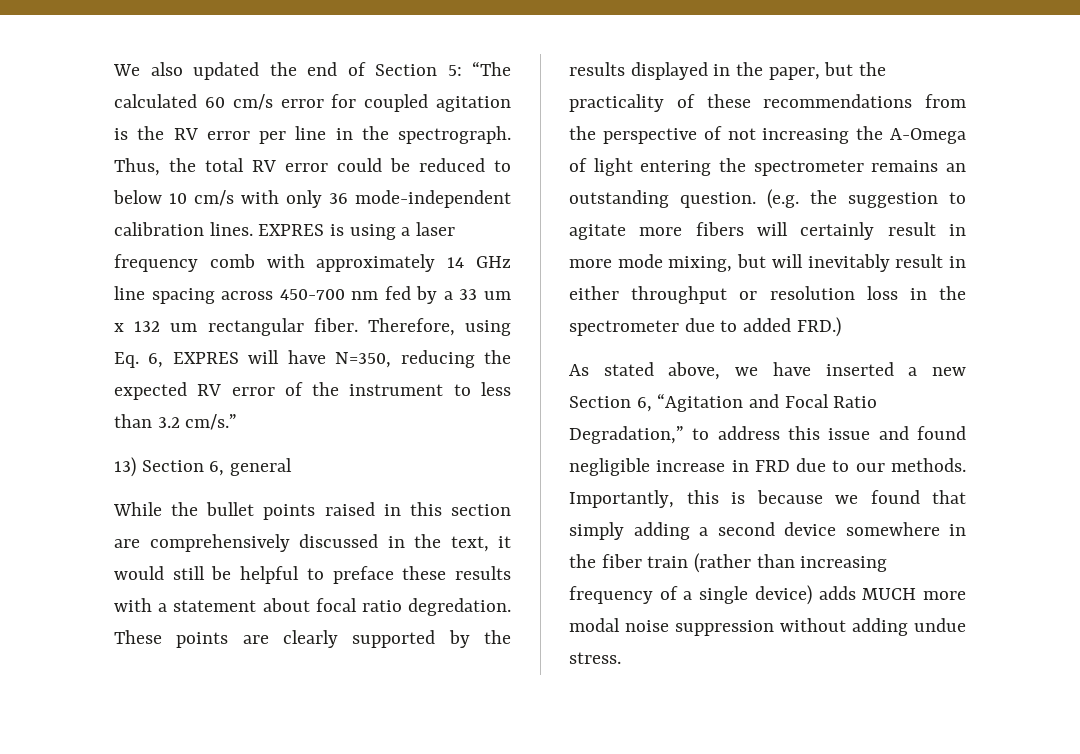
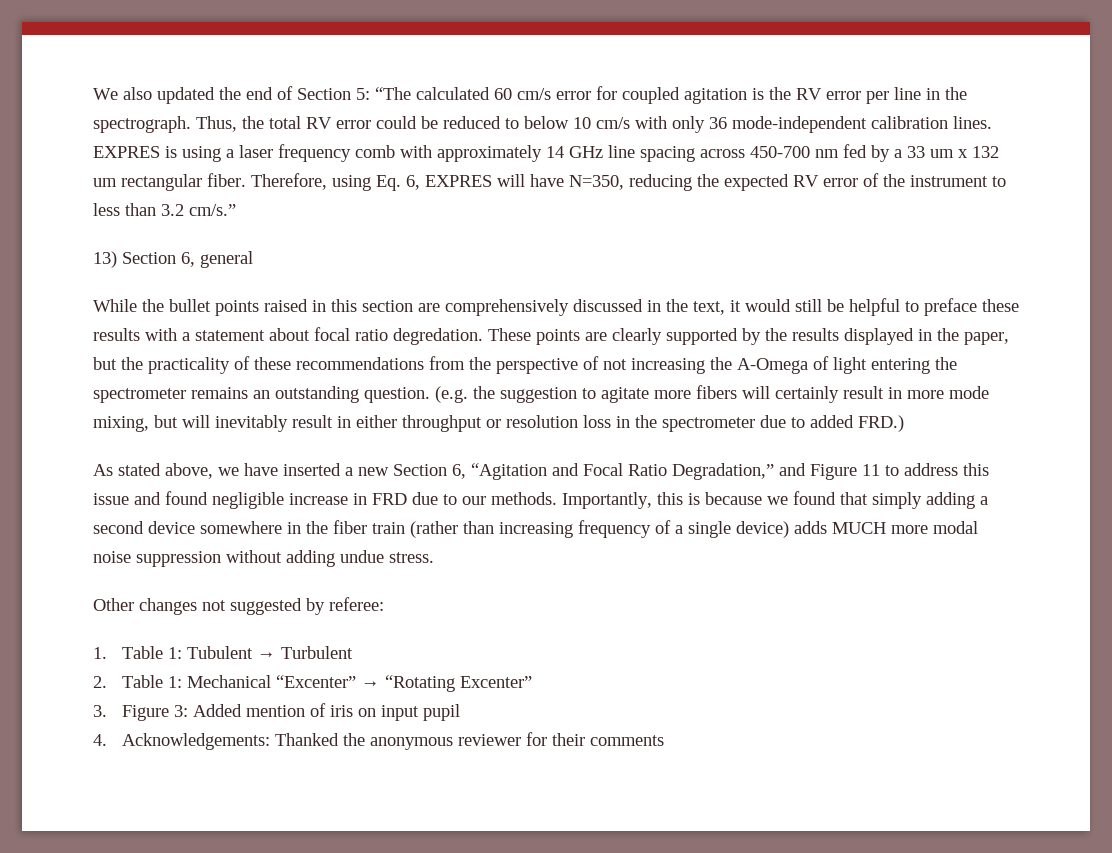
- As stated above, we have inserted a new Section 6, “Agitation and Focal Ratio Degradation,” to address this issue and found negligible increase in FRD due to our methods.
+ As stated above, we have inserted a new Section 6, “Agitation and Focal Ratio Degradation,” and Figure 11 to address this issue and found negligible increase in FRD due to our methods.
+ Other changes not suggested by referee:
+ 1. Table 1: Tubulent → Turbulent
+ 2. Table 1: Mechanical “Excenter” → “Rotating Excenter”
+ 3. Figure 3: Added mention of iris on input pupil
+ 4. Acknowledgements: Thanked the anonymous reviewer for their comments

